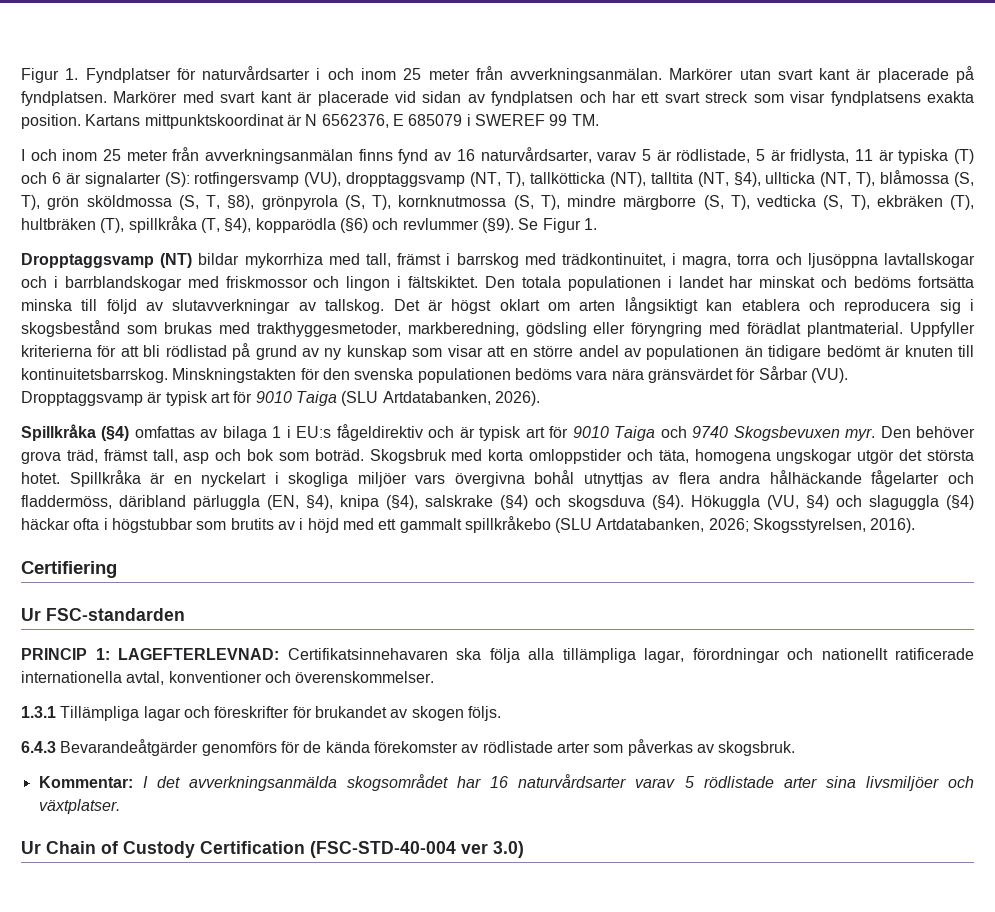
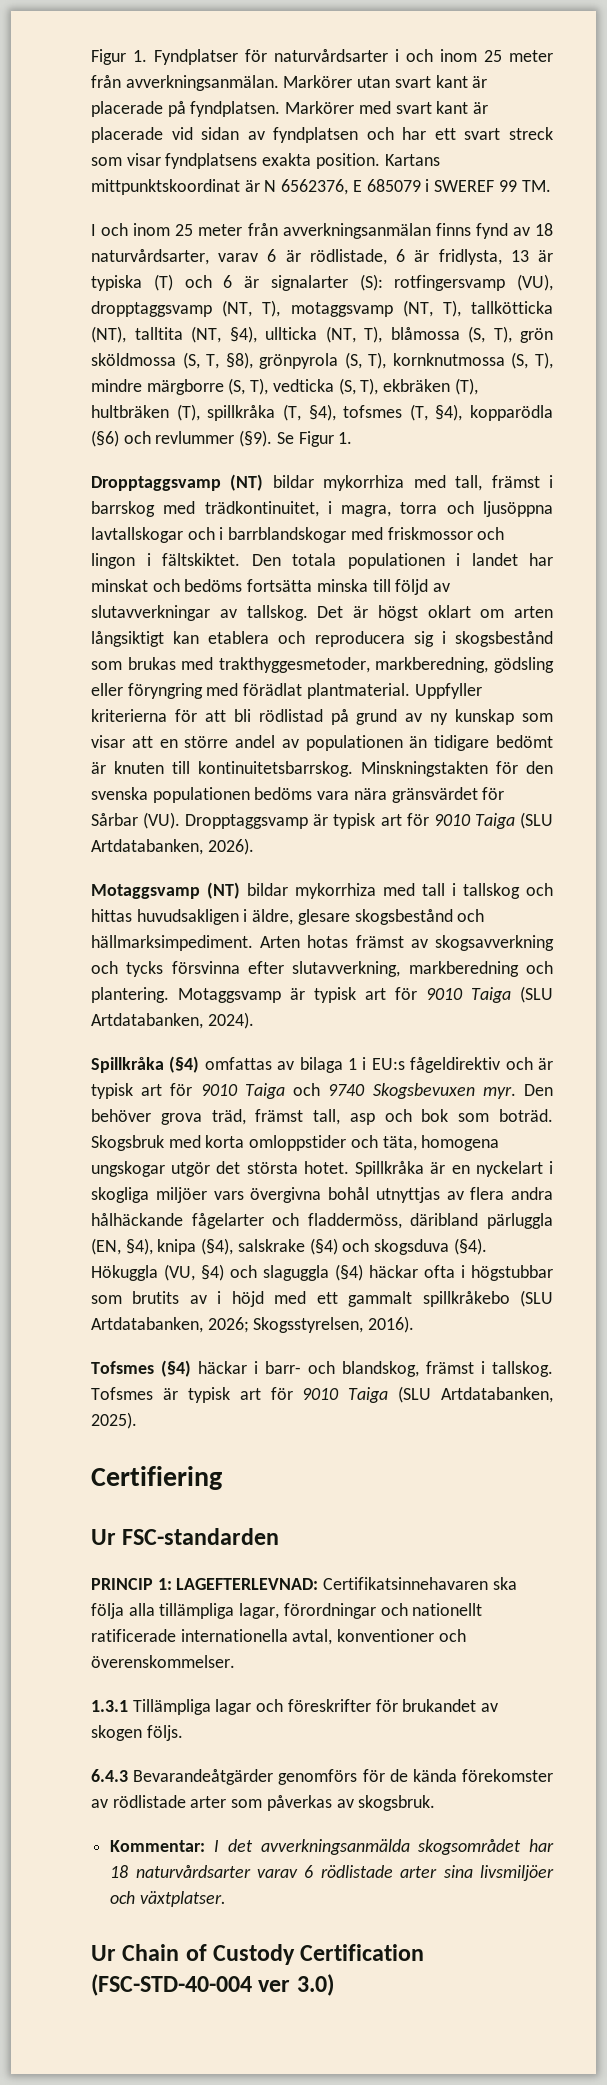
- I och inom 25 meter från avverkningsanmälan finns fynd av 16 naturvårdsarter, varav 5 är rödlistade, 5 är fridlysta, 11 är typiska (T) och 6 är signalarter (S):
+ I och inom 25 meter från avverkningsanmälan finns fynd av 18 naturvårdsarter, varav 6 är rödlistade, 6 är fridlysta, 13 är typiska (T) och 6 är signalarter (S):
- rotfingersvamp (VU), dropptaggsvamp (NT, T), tallkötticka (NT), talltita (NT, §4), ullticka (NT, T), blåmossa (S, T), grön sköldmossa (S, T, §8), grönpyrola (S, T), kornknutmossa (S, T), mindre märgborre (S, T), vedticka (S, T), ekbräken (T), hultbräken (T), spillkråka (T, §4), kopparödla (§6) och revlummer (§9).
+ rotfingersvamp (VU), dropptaggsvamp (NT, T), motaggsvamp (NT, T), tallkötticka (NT), talltita (NT, §4), ullticka (NT, T), blåmossa (S, T), grön sköldmossa (S, T, §8), grönpyrola (S, T), kornknutmossa (S, T), mindre märgborre (S, T), vedticka (S, T), ekbräken (T), hultbräken (T), spillkråka (T, §4), tofsmes (T, §4), kopparödla (§6) och revlummer (§9).
+ Motaggsvamp (NT) bildar mykorrhiza med tall i tallskog och hittas huvudsakligen i äldre, glesare skogsbestånd och hällmarksimpediment. Arten hotas främst av skogsavverkning och tycks försvinna efter slutavverkning, markberedning och plantering. Motaggsvamp är typisk art för 9010 Taiga (SLU Artdatabanken, 2024).
+ Tofsmes (§4) häckar i barr- och blandskog, främst i tallskog. Tofsmes är typisk art för 9010 Taiga (SLU Artdatabanken, 2025).
- Kommentar: I det avverkningsanmälda skogsområdet har 16 naturvårdsarter varav 5 rödlistade arter sina livsmiljöer och växtplatser.
+ Kommentar: I det avverkningsanmälda skogsområdet har 18 naturvårdsarter varav 6 rödlistade arter sina livsmiljöer och växtplatser.

